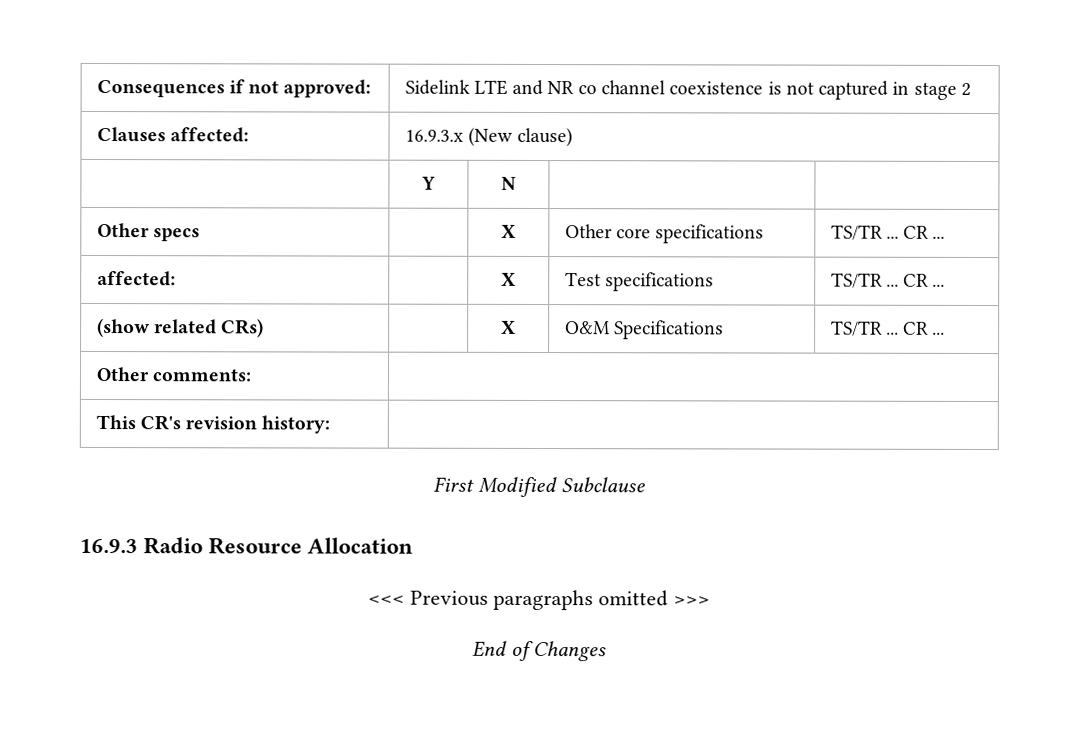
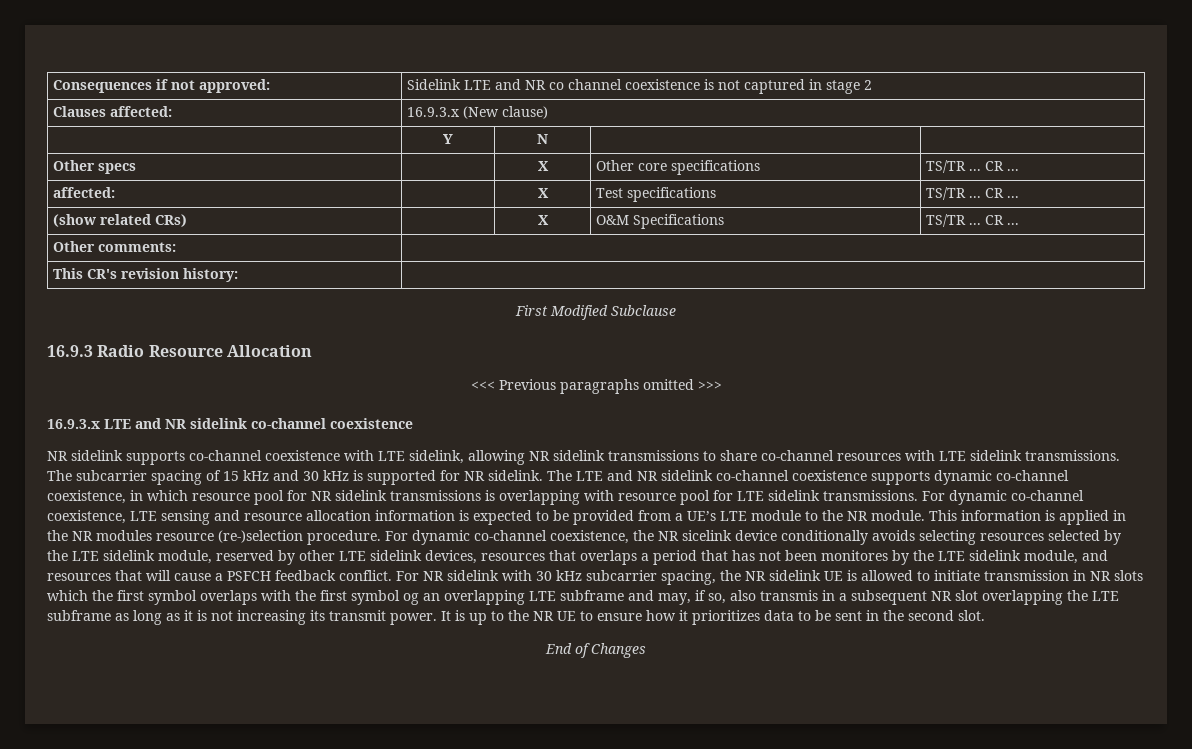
+ 16.9.3.x LTE and NR sidelink co-channel coexistence
+ NR sidelink supports co-channel coexistence with LTE sidelink, allowing NR sidelink transmissions to share co-channel resources with LTE sidelink transmissions. The subcarrier spacing of 15 kHz and 30 kHz is supported for NR sidelink. The LTE and NR sidelink co-channel coexistence supports dynamic co-channel coexistence, in which resource pool for NR sidelink transmissions is overlapping with resource pool for LTE sidelink transmissions. For dynamic co-channel coexistence, LTE sensing and resource allocation information is expected to be provided from a UE’s LTE module to the NR module. This information is applied in the NR modules resource (re-)selection procedure. For dynamic co-channel coexistence, the NR sicelink device conditionally avoids selecting resources selected by the LTE sidelink module, reserved by other LTE sidelink devices, resources that overlaps a period that has not been monitores by the LTE sidelink module, and resources that will cause a PSFCH feedback conflict. For NR sidelink with 30 kHz subcarrier spacing, the NR sidelink UE is allowed to initiate transmission in NR slots which the first symbol overlaps with the first symbol og an overlapping LTE subframe and may, if so, also transmis in a subsequent NR slot overlapping the LTE subframe as long as it is not increasing its transmit power. It is up to the NR UE to ensure how it prioritizes data to be sent in the second slot.

